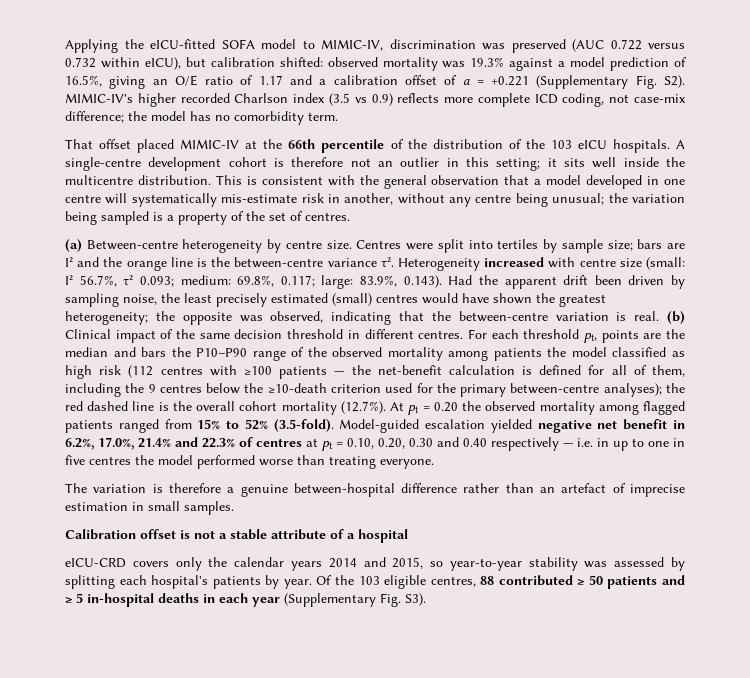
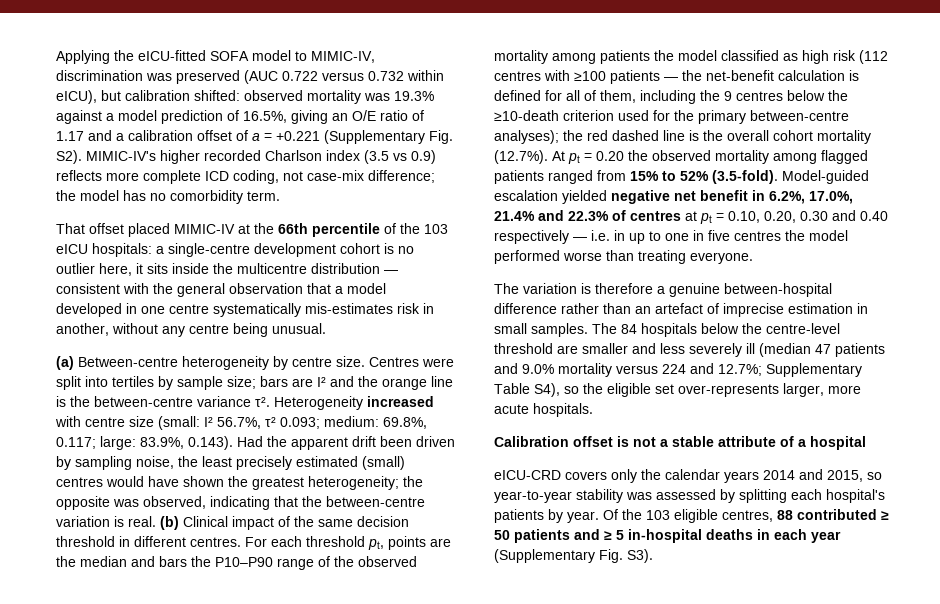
- That offset placed MIMIC-IV at the 66th percentile of the distribution of the 103 eICU hospitals. A single-centre development cohort is therefore not an outlier in this setting; it sits well inside the multicentre distribution. This is consistent with the general observation that a model developed in one centre will systematically mis-estimate risk in another, without any centre being unusual; the variation being sampled is a property of the set of centres.
+ That offset placed MIMIC-IV at the 66th percentile of the 103 eICU hospitals: a single-centre development cohort is no outlier here, it sits inside the multicentre distribution — consistent with the general observation that a model developed in one centre systematically mis-estimates risk in another, without any centre being unusual.
+ The 84 hospitals below the centre-level threshold are smaller and less severely ill (median 47 patients and 9.0% mortality versus 224 and 12.7%; Supplementary Table S4), so the eligible set over-represents larger, more acute hospitals.

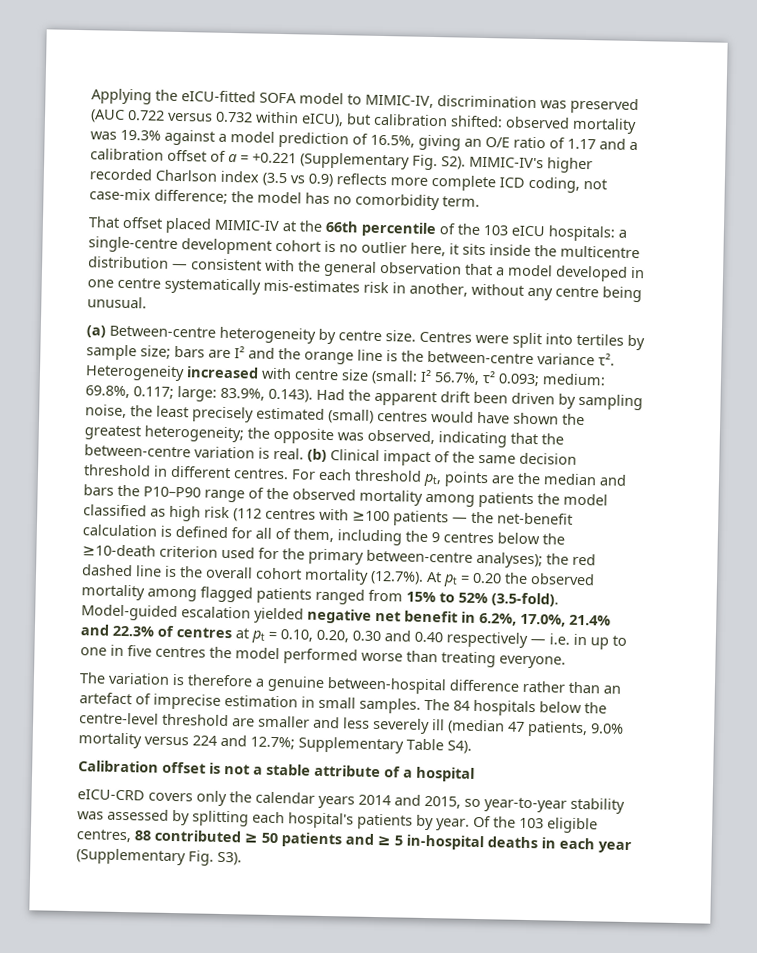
- The 84 hospitals below the centre-level threshold are smaller and less severely ill (median 47 patients and 9.0% mortality versus 224 and 12.7%; Supplementary Table S4), so the eligible set over-represents larger, more acute hospitals.
+ The 84 hospitals below the centre-level threshold are smaller and less severely ill (median 47 patients, 9.0% mortality versus 224 and 12.7%; Supplementary Table S4).

